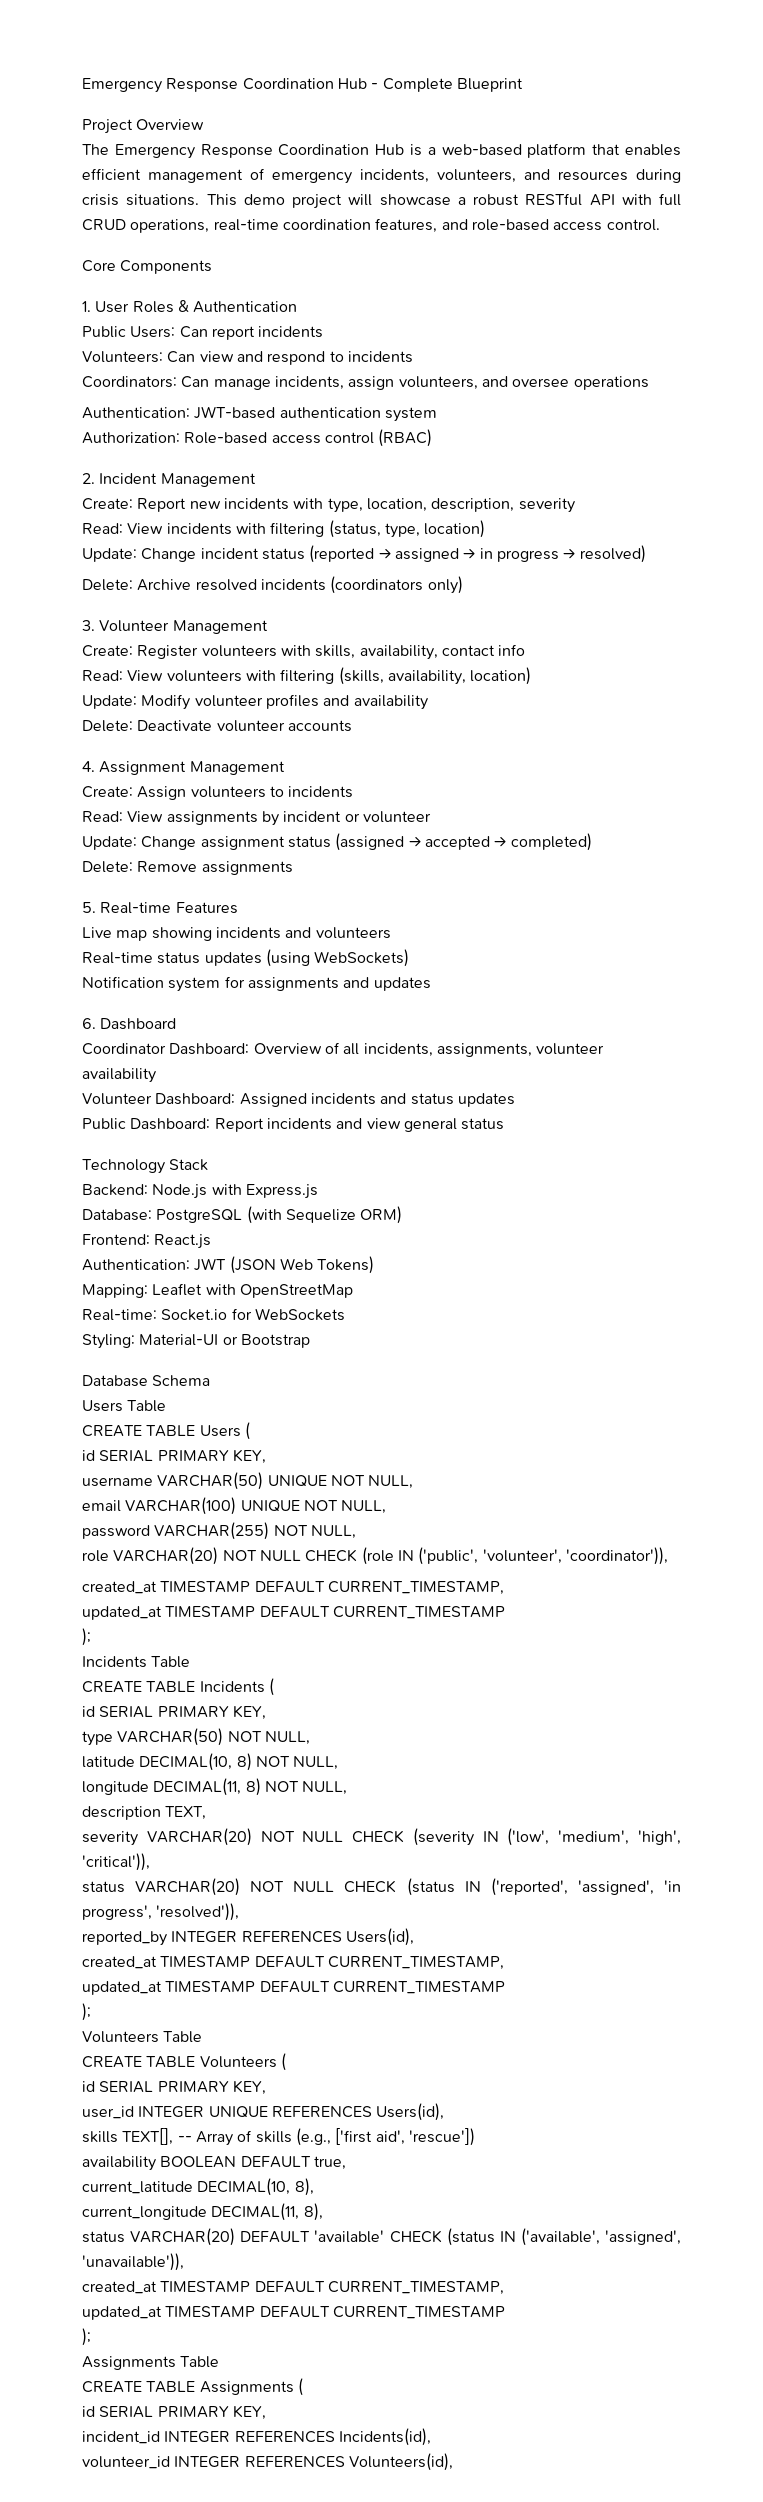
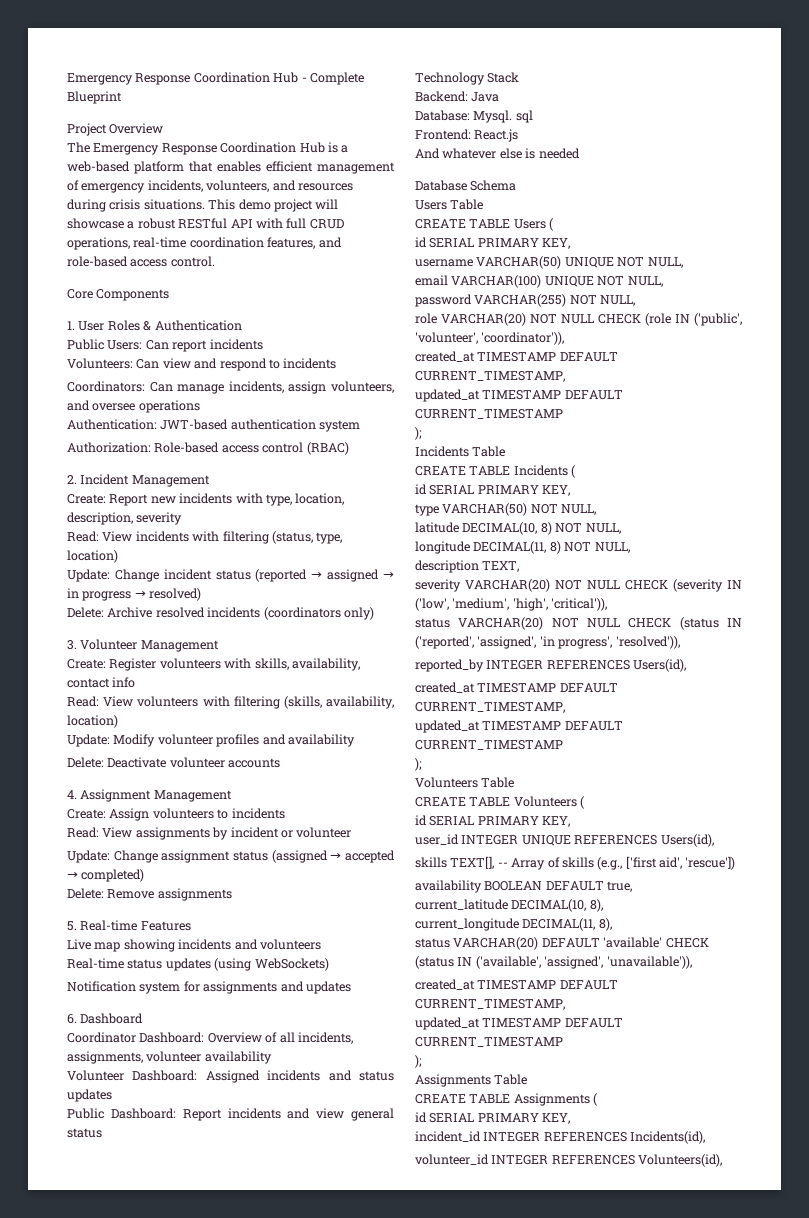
- Backend: Node.js with Express.js
- Database: PostgreSQL (with Sequelize ORM)
+ Backend: Java
+ Database: Mysql. sql
  Frontend: React.js
- Authentication: JWT (JSON Web Tokens)
- Mapping: Leaflet with OpenStreetMap
- Real-time: Socket.io for WebSockets
- Styling: Material-UI or Bootstrap
+ And whatever else is needed

